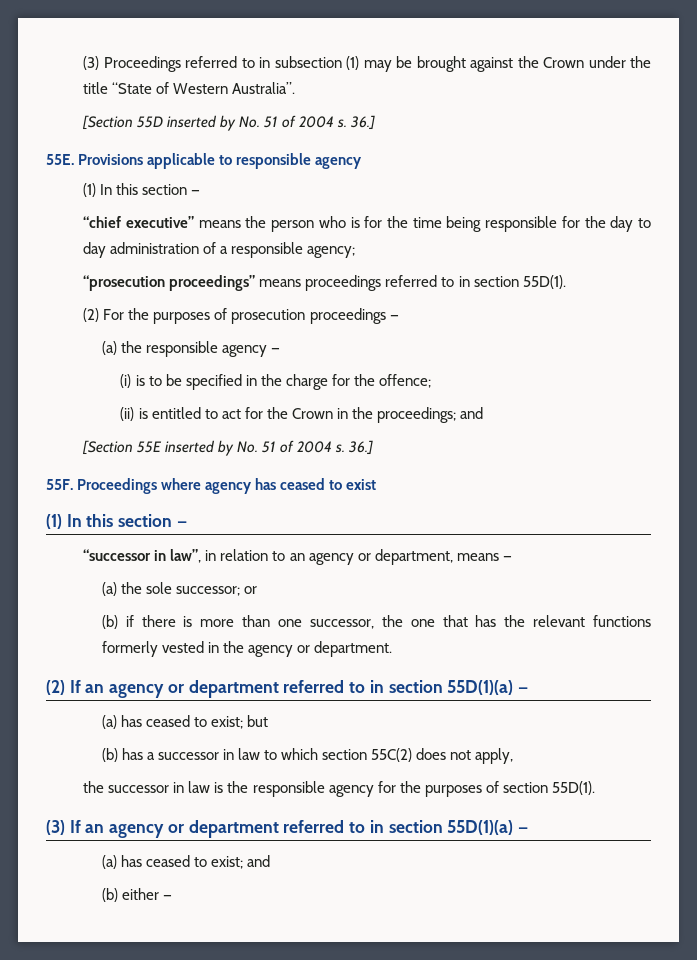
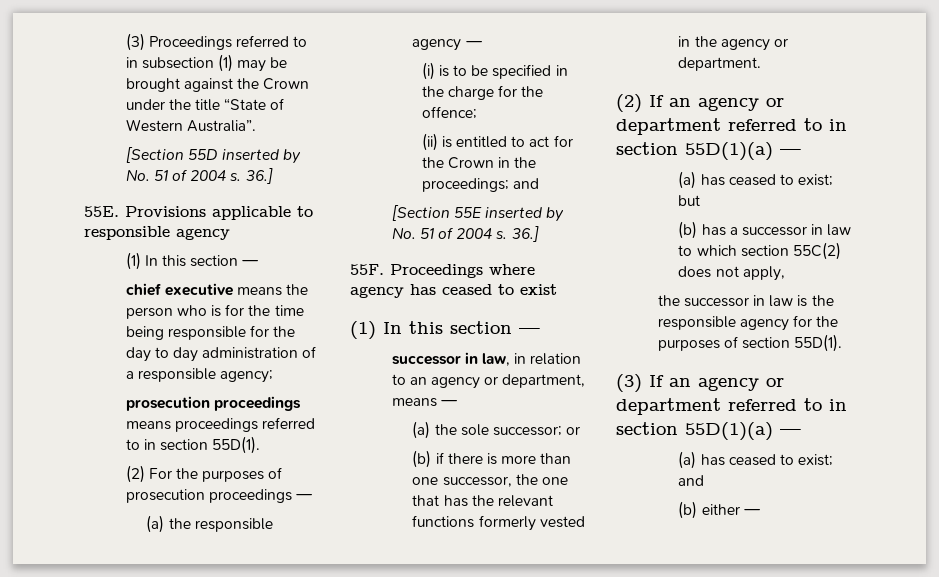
- “chief executive” means the person who is for the time being responsible for the day to day administration of a responsible agency;
+ chief executive means the person who is for the time being responsible for the day to day administration of a responsible agency;
- “prosecution proceedings” means proceedings referred to in section 55D(1).
+ prosecution proceedings means proceedings referred to in section 55D(1).
- “successor in law”, in relation to an agency or department, means —
+ successor in law, in relation to an agency or department, means —

